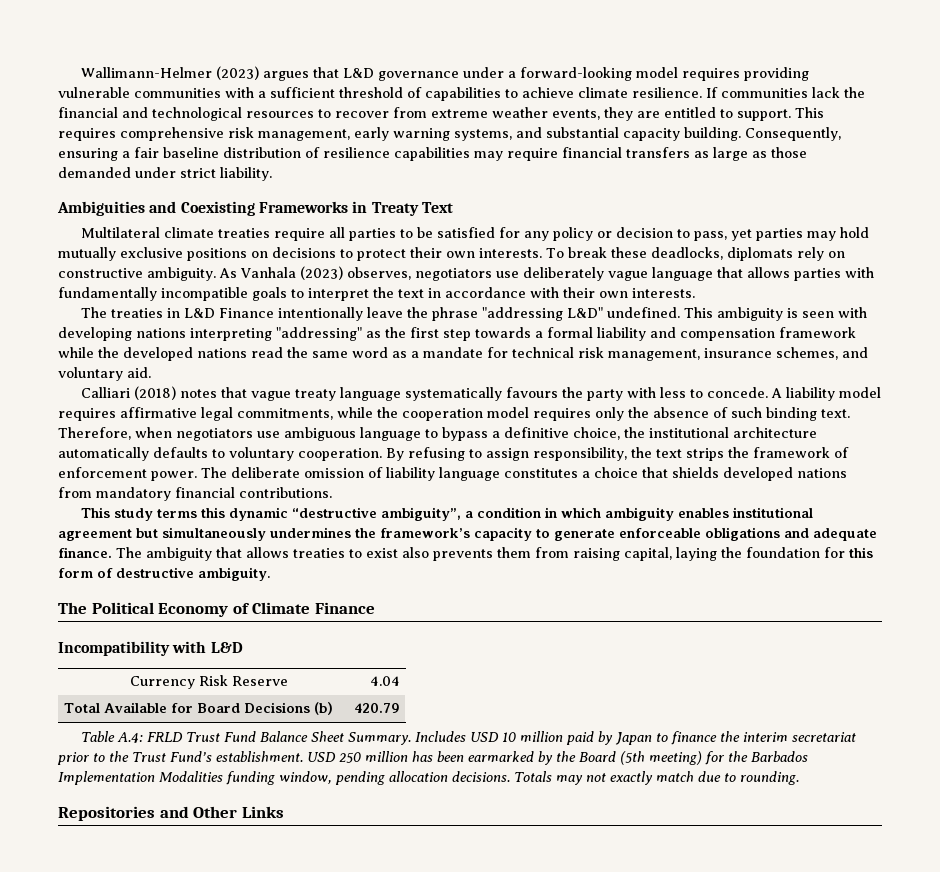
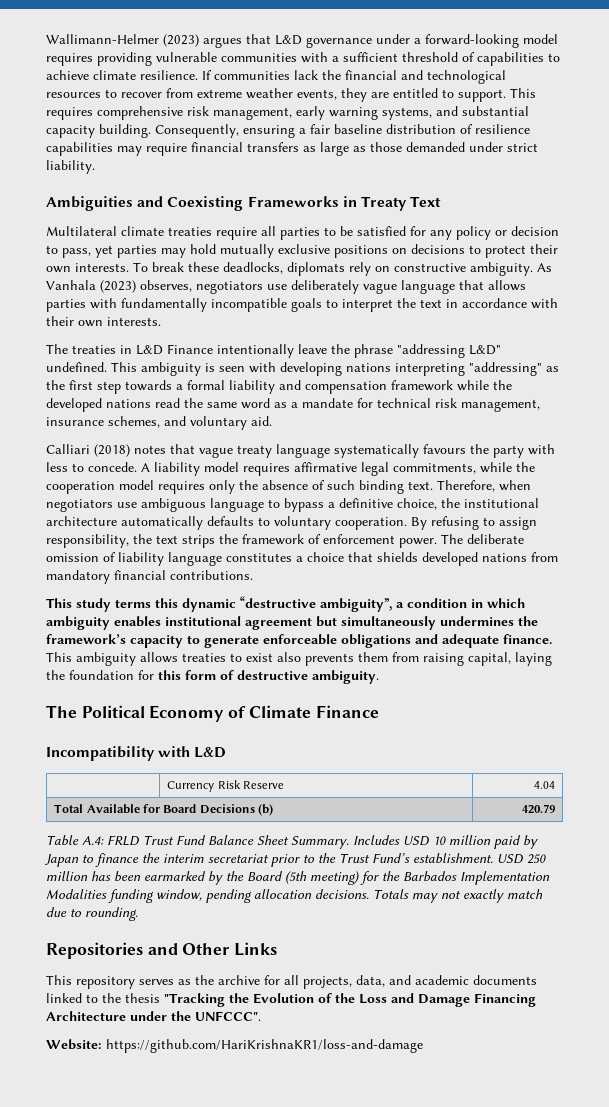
- The ambiguity that allows treaties to exist also prevents them from raising capital, laying the foundation for this form of destructive ambiguity.
+ This ambiguity allows treaties to exist also prevents them from raising capital, laying the foundation for this form of destructive ambiguity.
+ This repository serves as the archive for all projects, data, and academic documents linked to the thesis "Tracking the Evolution of the Loss and Damage Financing Architecture under the UNFCCC".
+ Website: https://github.com/HariKrishnaKR1/loss-and-damage

